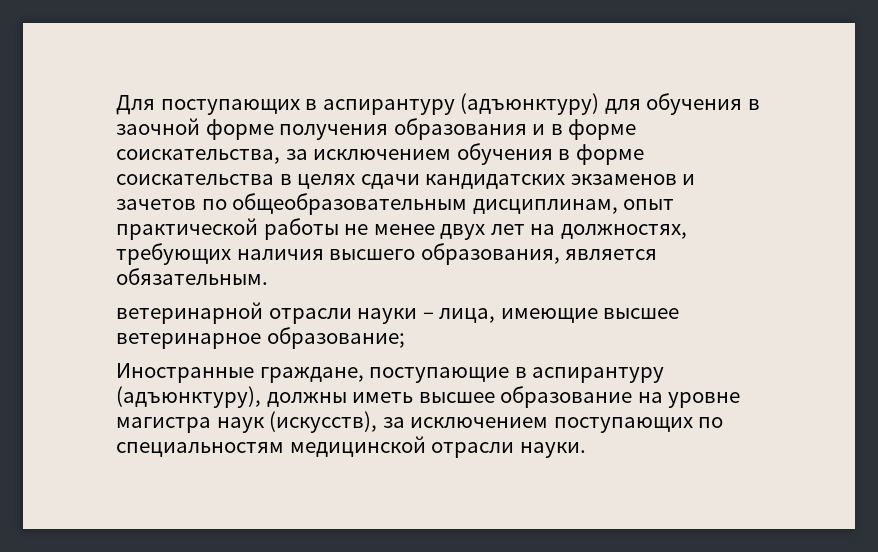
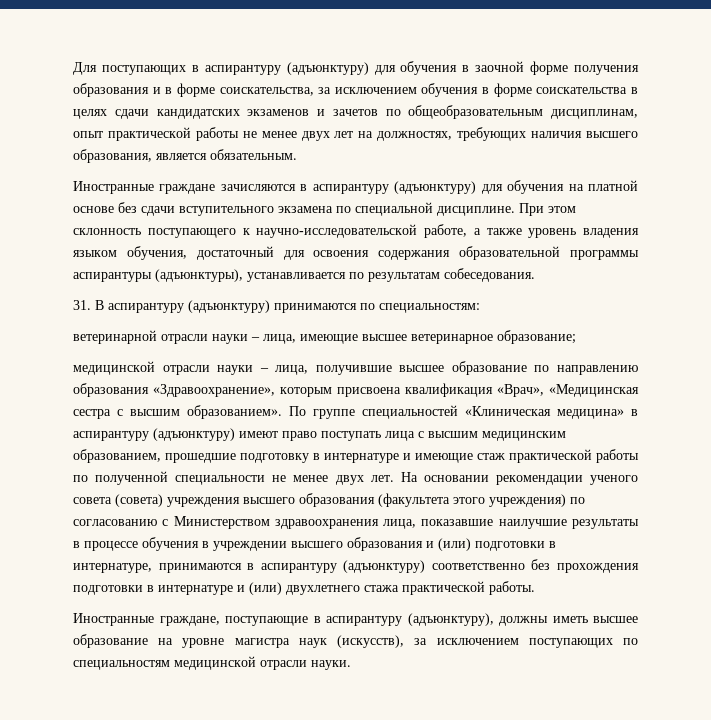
+ Иностранные граждане зачисляются в аспирантуру (адъюнктуру) для обучения на платной основе без сдачи вступительного экзамена по специальной дисциплине. При этом склонность поступающего к научно-исследовательской работе, а также уровень владения языком обучения, достаточный для освоения содержания образовательной программы аспирантуры (адъюнктуры), устанавливается по результатам собеседования.
+ 31. В аспирантуру (адъюнктуру) принимаются по специальностям:
+ медицинской отрасли науки – лица, получившие высшее образование по направлению образования «Здравоохранение», которым присвоена квалификация «Врач», «Медицинская сестра с высшим образованием». По группе специальностей «Клиническая медицина» в аспирантуру (адъюнктуру) имеют право поступать лица с высшим медицинским образованием, прошедшие подготовку в интернатуре и имеющие стаж практической работы по полученной специальности не менее двух лет. На основании рекомендации ученого совета (совета) учреждения высшего образования (факультета этого учреждения) по согласованию с Министерством здравоохранения лица, показавшие наилучшие результаты в процессе обучения в учреждении высшего образования и (или) подготовки в интернатуре, принимаются в аспирантуру (адъюнктуру) соответственно без прохождения подготовки в интернатуре и (или) двухлетнего стажа практической работы.

